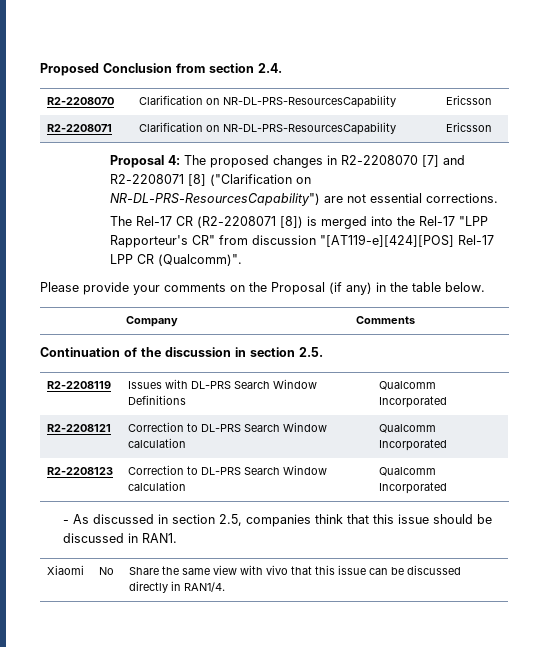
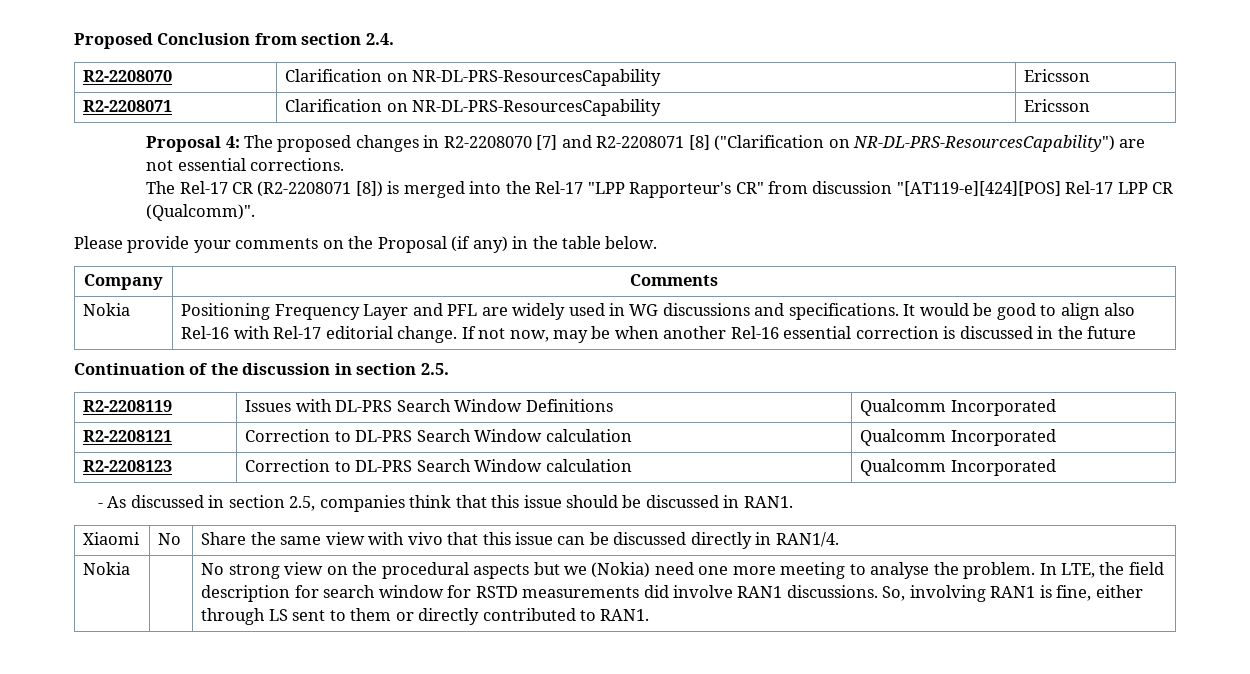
+ Nokia | Positioning Frequency Layer and PFL are widely used in WG discussions and specifications. It would be good to align also Rel-16 with Rel-17 editorial change. If not now, may be when another Rel-16 essential correction is discussed in the future
+ Nokia | | No strong view on the procedural aspects but we (Nokia) need one more meeting to analyse the problem. In LTE, the field description for search window for RSTD measurements did involve RAN1 discussions. So, involving RAN1 is fine, either through LS sent to them or directly contributed to RAN1.

